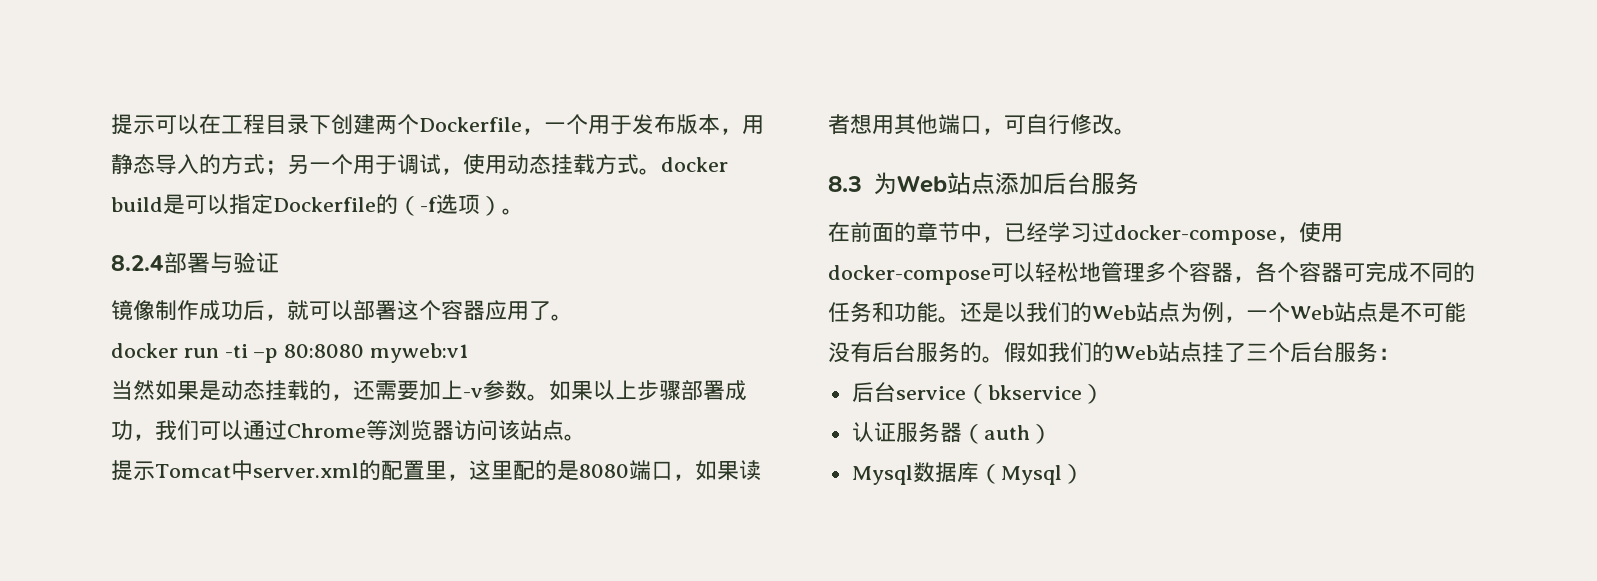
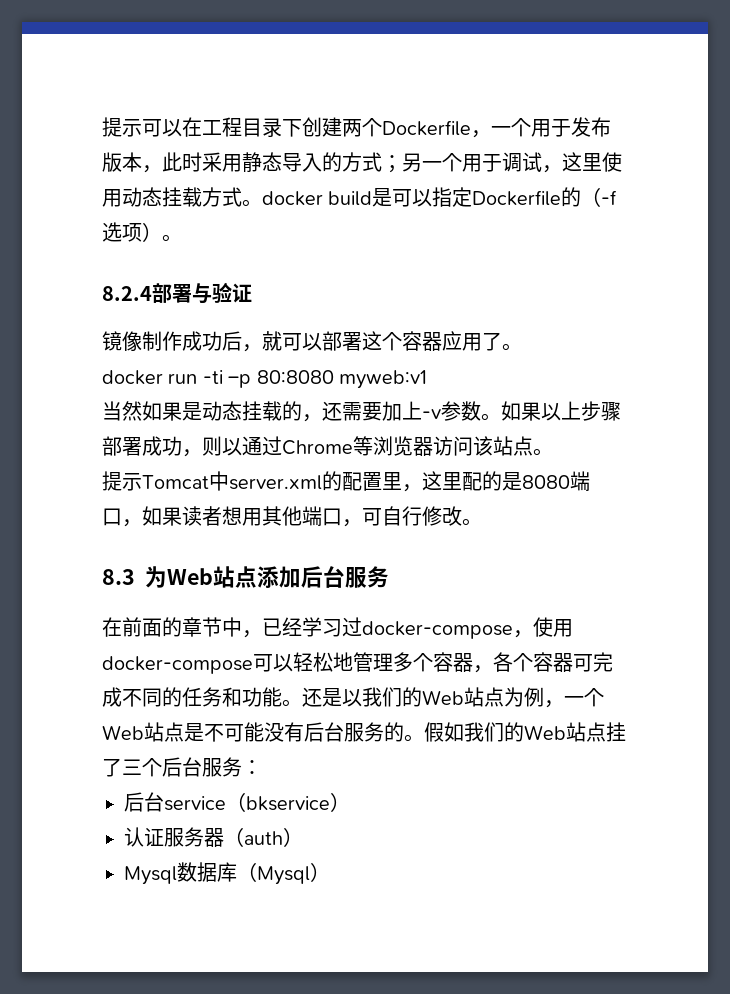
- 提示可以在工程目录下创建两个Dockerfile，一个用于发布版本，用静态导入的方式；另一个用于调试，使用动态挂载方式。docker build是可以指定Dockerfile的（-f选项）。
+ 提示可以在工程目录下创建两个Dockerfile，一个用于发布版本，此时采用静态导入的方式；另一个用于调试，这里使用动态挂载方式。docker build是可以指定Dockerfile的（-f选项）。
- 如果以上步骤部署成功，我们可以通过Chrome等浏览器访问该站点。
+ 如果以上步骤部署成功，则以通过Chrome等浏览器访问该站点。

